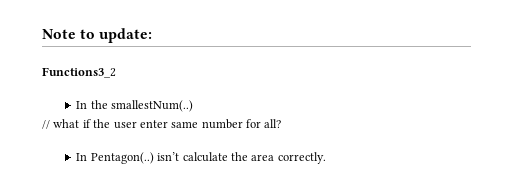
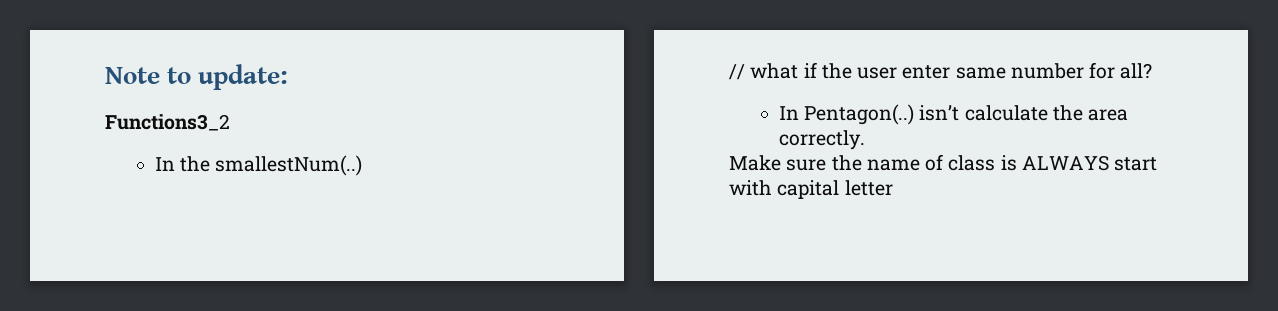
+ Make sure the name of class is ALWAYS start with capital letter

